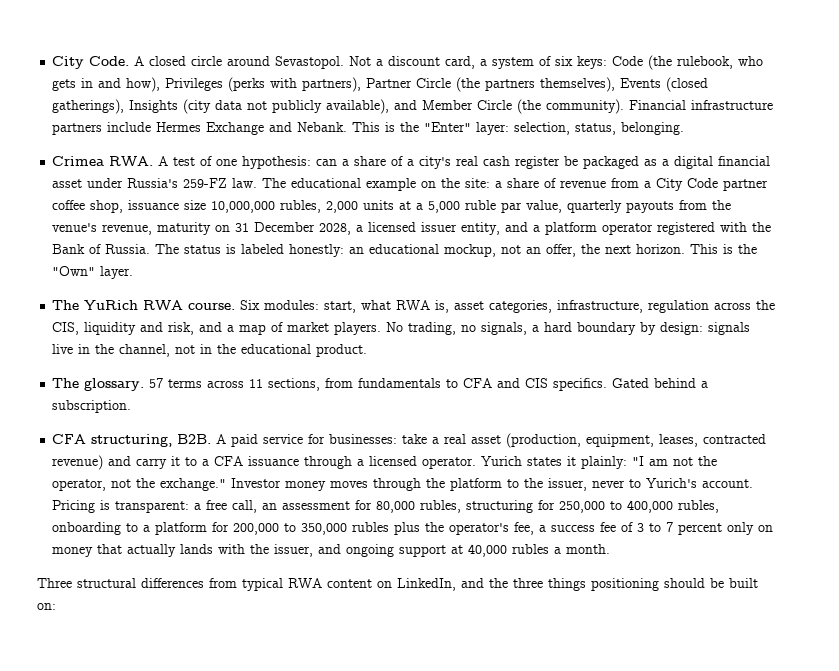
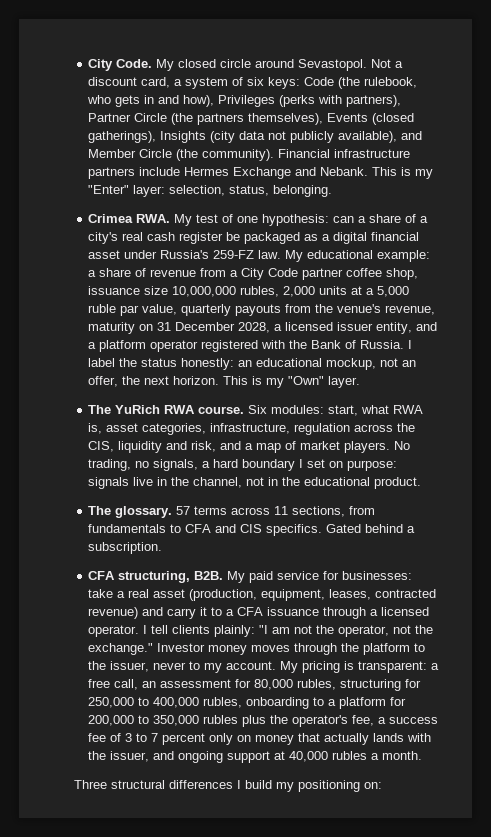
- A closed circle around Sevastopol.
+ My closed circle around Sevastopol.
- This is the "Enter" layer: selection, status, belonging.
+ This is my "Enter" layer: selection, status, belonging.
- Crimea RWA. A test of one hypothesis: can a share of a city's real cash register be packaged as a digital financial asset under Russia's 259-FZ law.
+ Crimea RWA. My test of one hypothesis: can a share of a city's real cash register be packaged as a digital financial asset under Russia's 259-FZ law.
- The educational example on the site: a share of revenue from a City Code partner coffee shop, issuance size 10,000,000 rubles, 2,000 units at a 5,000 ruble par value, quarterly payouts from the venue's revenue, maturity on 31 December 2028, a licensed issuer entity, and a platform operator registered with the Bank of Russia.
+ My educational example: a share of revenue from a City Code partner coffee shop, issuance size 10,000,000 rubles, 2,000 units at a 5,000 ruble par value, quarterly payouts from the venue's revenue, maturity on 31 December 2028, a licensed issuer entity, and a platform operator registered with the Bank of Russia.
- The status is labeled honestly: an educational mockup, not an offer, the next horizon.
+ I label the status honestly: an educational mockup, not an offer, the next horizon.
- This is the "Own" layer.
+ This is my "Own" layer.
- No trading, no signals, a hard boundary by design: signals live in the channel, not in the educational product.
+ No trading, no signals, a hard boundary I set on purpose: signals live in the channel, not in the educational product.
- CFA structuring, B2B. A paid service for businesses: take a real asset (production, equipment, leases, contracted revenue) and carry it to a CFA issuance through a licensed operator.
+ CFA structuring, B2B. My paid service for businesses: take a real asset (production, equipment, leases, contracted revenue) and carry it to a CFA issuance through a licensed operator.
- Yurich states it plainly: "I am not the operator, not the exchange."
+ I tell clients plainly: "I am not the operator, not the exchange."
- Investor money moves through the platform to the issuer, never to Yurich's account. Pricing is transparent:
+ Investor money moves through the platform to the issuer, never to my account. My pricing is transparent:
- Three structural differences from typical RWA content on LinkedIn, and the three things positioning should be built on:
+ Three structural differences I build my positioning on:

